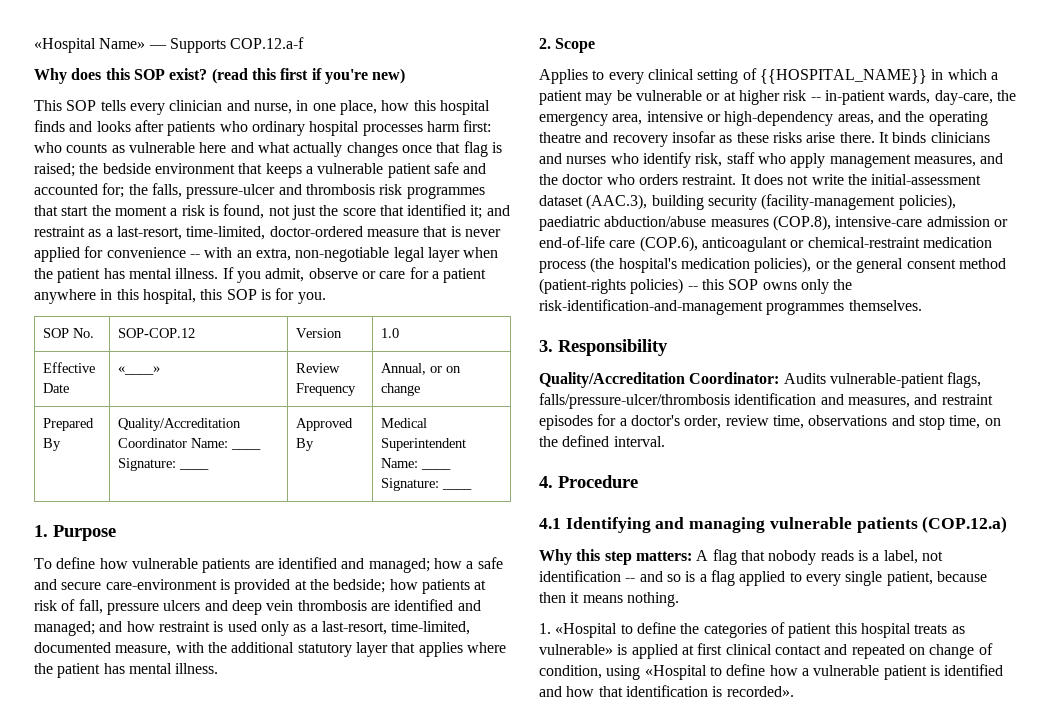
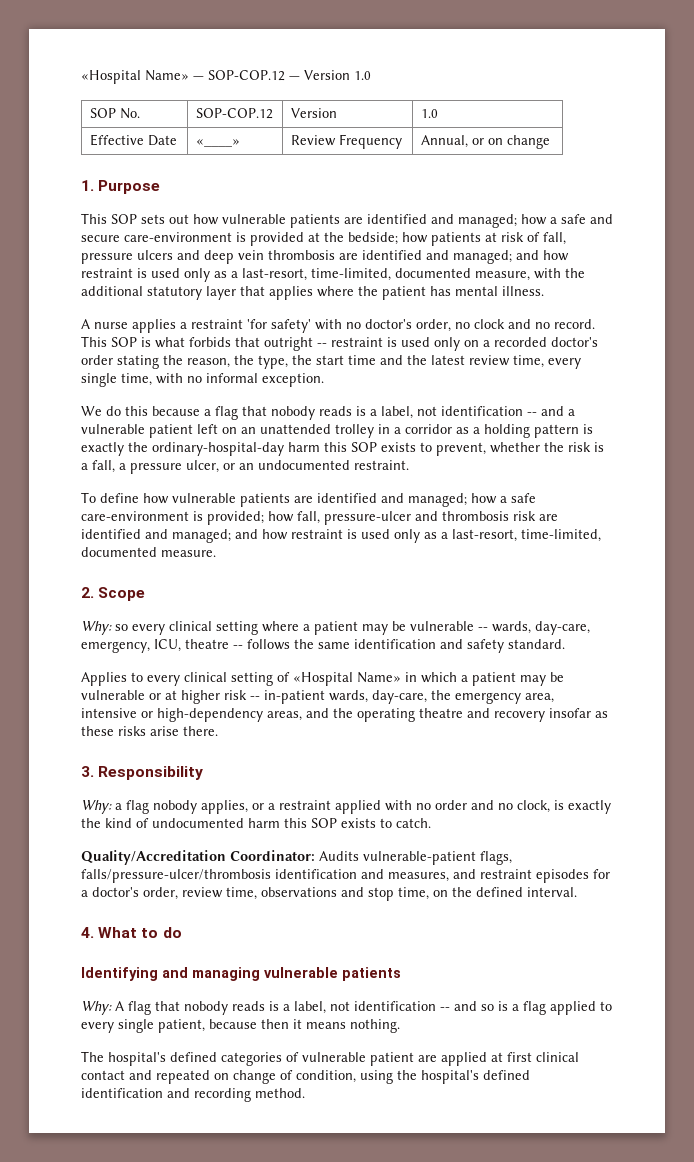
- «Hospital Name» — Supports COP.12.a-f
- Why does this SOP exist? (read this first if you're new)
- This SOP tells every clinician and nurse, in one place, how this hospital finds and looks after patients who ordinary hospital processes harm first: who counts as vulnerable here and what actually changes once that flag is raised; the bedside environment that keeps a vulnerable patient safe and accounted for; the falls, pressure-ulcer and thrombosis risk programmes that start the moment a risk is found, not just the score that identified it; and restraint as a last-resort, time-limited, doctor-ordered measure that is never applied for convenience -- with an extra, non-negotiable legal layer when the patient has mental illness. If you admit, observe or care for a patient anywhere in this hospital, this SOP is for you.
+ «Hospital Name» — SOP-COP.12 — Version 1.0
- Prepared By | Quality/Accreditation Coordinator Name: ____ Signature: ____ | Approved By | Medical Superintendent Name: ____ Signature: ____
  1. Purpose
- To define how vulnerable patients are identified and managed; how a safe and secure care-environment is provided at the bedside; how patients at risk of fall, pressure ulcers and deep vein thrombosis are identified and managed; and how restraint is used only as a last-resort, time-limited, documented measure, with the additional statutory layer that applies where the patient has mental illness.
+ This SOP sets out how vulnerable patients are identified and managed; how a safe and secure care-environment is provided at the bedside; how patients at risk of fall, pressure ulcers and deep vein thrombosis are identified and managed; and how restraint is used only as a last-resort, time-limited, documented measure, with the additional statutory layer that applies where the patient has mental illness.
+ A nurse applies a restraint 'for safety' with no doctor's order, no clock and no record. This SOP is what forbids that outright -- restraint is used only on a recorded doctor's order stating the reason, the type, the start time and the latest review time, every single time, with no informal exception.
+ We do this because a flag that nobody reads is a label, not identification -- and a vulnerable patient left on an unattended trolley in a corridor as a holding pattern is exactly the ordinary-hospital-day harm this SOP exists to prevent, whether the risk is a fall, a pressure ulcer, or an undocumented restraint.
+ To define how vulnerable patients are identified and managed; how a safe care-environment is provided; how fall, pressure-ulcer and thrombosis risk are identified and managed; and how restraint is used only as a last-resort, time-limited, documented measure.
  2. Scope
+ Why: so every clinical setting where a patient may be vulnerable -- wards, day-care, emergency, ICU, theatre -- follows the same identification and safety standard.
- Applies to every clinical setting of {{HOSPITAL_NAME}} in which a patient may be vulnerable or at higher risk -- in-patient wards, day-care, the emergency area, intensive or high-dependency areas, and the operating theatre and recovery insofar as these risks arise there. It binds clinicians and nurses who identify risk, staff who apply management measures, and the doctor who orders restraint. It does not write the initial-assessment dataset (AAC.3), building security (facility-management policies), paediatric abduction/abuse measures (COP.8), intensive-care admission or end-of-life care (COP.6), anticoagulant or chemical-restraint medication process (the hospital's medication policies), or the general consent method (patient-rights policies) -- this SOP owns only the risk-identification-and-management programmes themselves.
+ Applies to every clinical setting of «Hospital Name» in which a patient may be vulnerable or at higher risk -- in-patient wards, day-care, the emergency area, intensive or high-dependency areas, and the operating theatre and recovery insofar as these risks arise there.
  3. Responsibility
+ Why: a flag nobody applies, or a restraint applied with no order and no clock, is exactly the kind of undocumented harm this SOP exists to catch.
- 4. Procedure
- 4.1 Identifying and managing vulnerable patients (COP.12.a)
- Why this step matters: A flag that nobody reads is a label, not identification -- and so is a flag applied to every single patient, because then it means nothing.
+ 4. What to do
+ Identifying and managing vulnerable patients
+ Why: A flag that nobody reads is a label, not identification -- and so is a flag applied to every single patient, because then it means nothing.
- 1. «Hospital to define the categories of patient this hospital treats as vulnerable» is applied at first clinical contact and repeated on change of condition, using «Hospital to define how a vulnerable patient is identified and how that identification is recorded».
+ The hospital's defined categories of vulnerable patient are applied at first clinical contact and repeated on change of condition, using the hospital's defined identification and recording method.

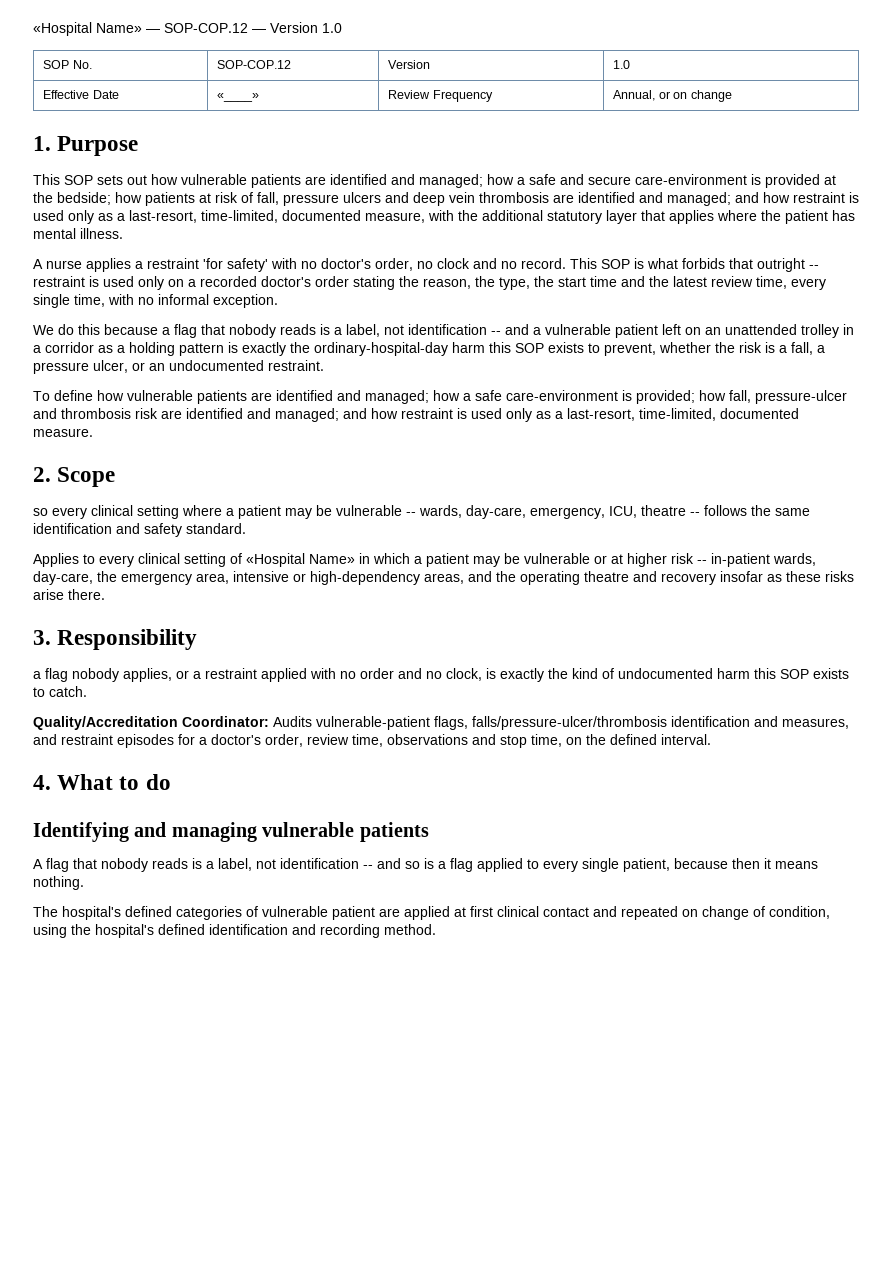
- Why: so every clinical setting where a patient may be vulnerable -- wards, day-care, emergency, ICU, theatre -- follows the same identification and safety standard.
+ so every clinical setting where a patient may be vulnerable -- wards, day-care, emergency, ICU, theatre -- follows the same identification and safety standard.
- Why: a flag nobody applies, or a restraint applied with no order and no clock, is exactly the kind of undocumented harm this SOP exists to catch.
+ a flag nobody applies, or a restraint applied with no order and no clock, is exactly the kind of undocumented harm this SOP exists to catch.
- Why: A flag that nobody reads is a label, not identification -- and so is a flag applied to every single patient, because then it means nothing.
+ A flag that nobody reads is a label, not identification -- and so is a flag applied to every single patient, because then it means nothing.

